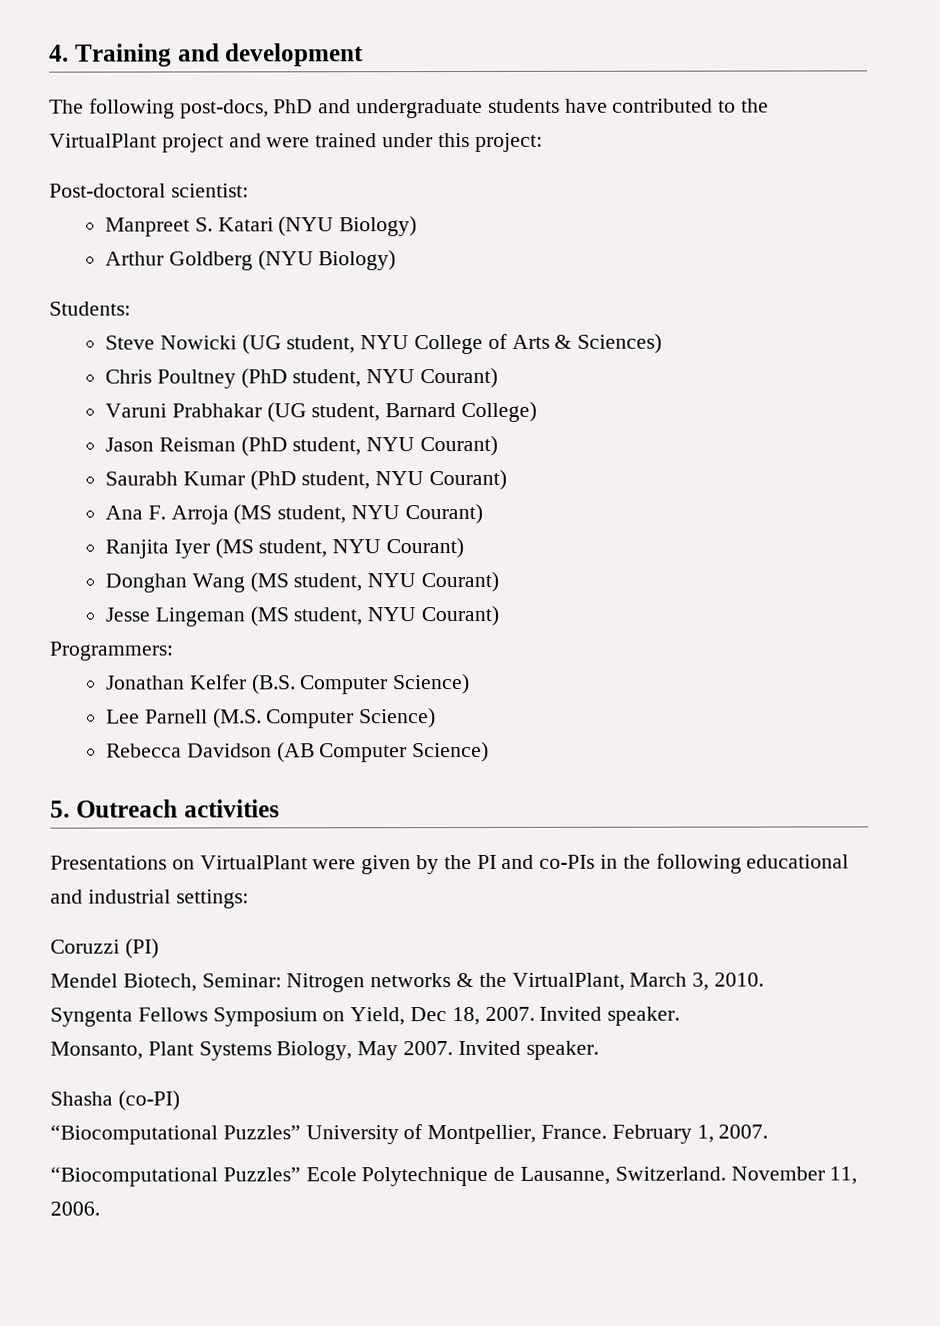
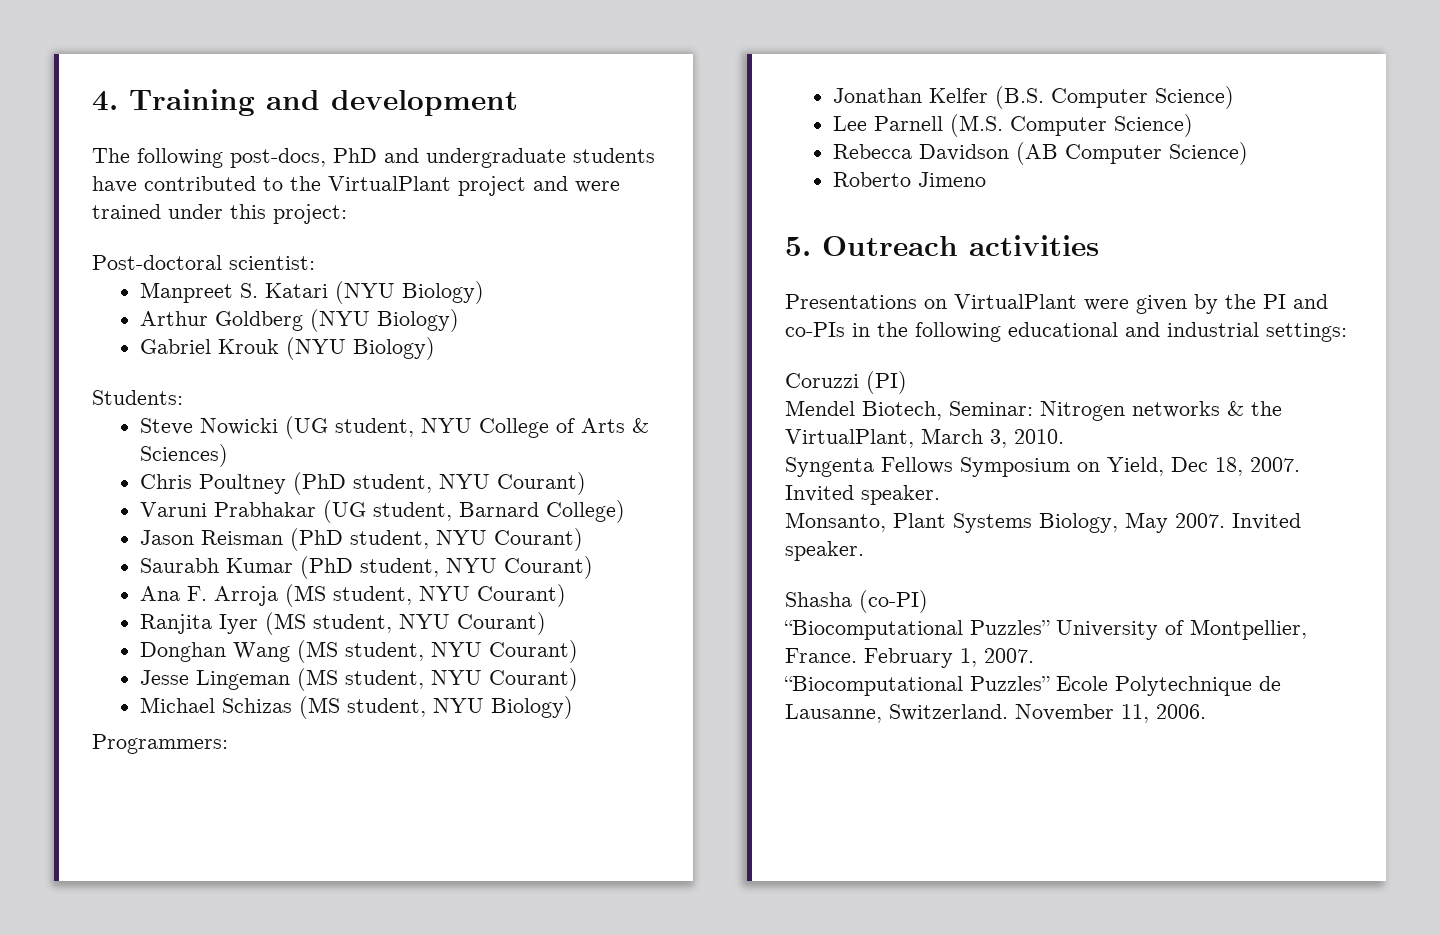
+ Gabriel Krouk (NYU Biology)
+ Michael Schizas (MS student, NYU Biology)
+ Roberto Jimeno

